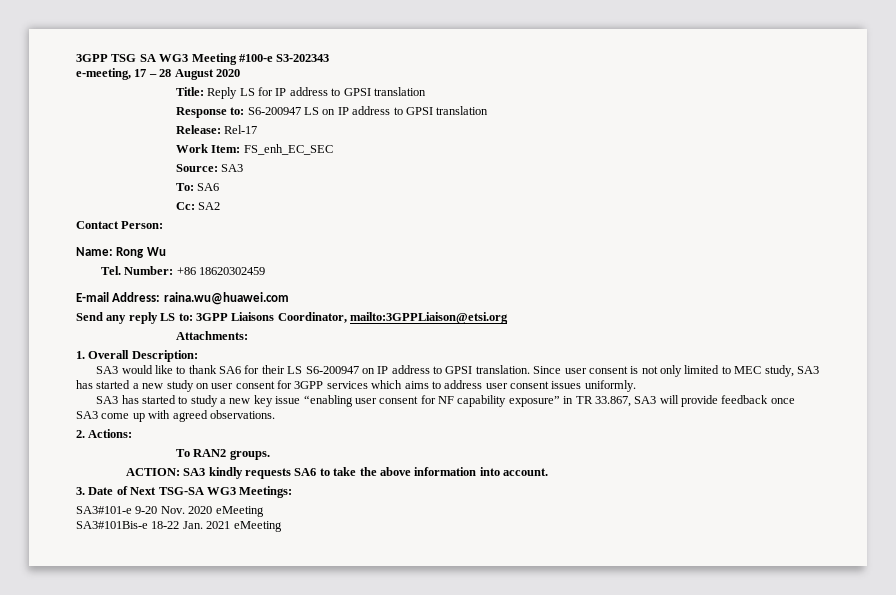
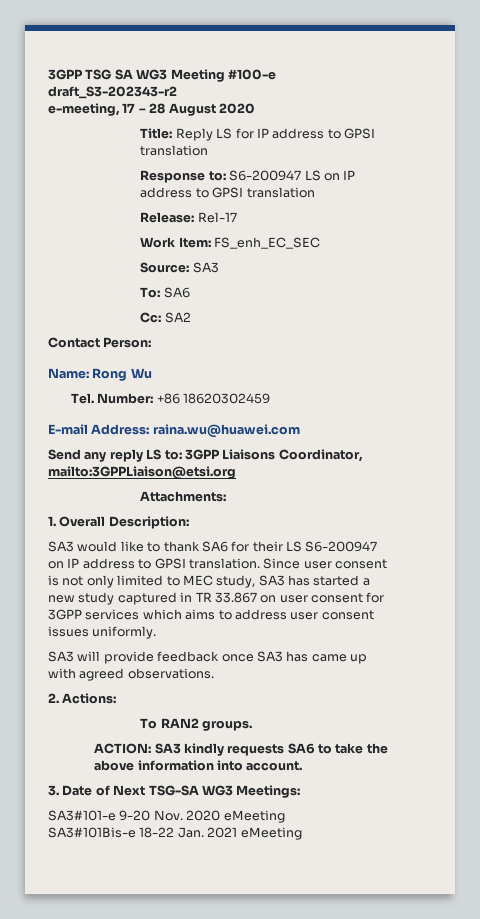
- 3GPP TSG SA WG3 Meeting #100-e S3-202343
+ 3GPP TSG SA WG3 Meeting #100-e draft_S3-202343-r2
- Since user consent is not only limited to MEC study, SA3 has started a new study on user consent for 3GPP services which aims to address user consent issues uniformly.
+ Since user consent is not only limited to MEC study, SA3 has started a new study captured in TR 33.867 on user consent for 3GPP services which aims to address user consent issues uniformly.
- SA3 has started to study a new key issue “enabling user consent for NF capability exposure” in TR 33.867, SA3 will provide feedback once SA3 come up with agreed observations.
+ SA3 will provide feedback once SA3 has came up with agreed observations.

